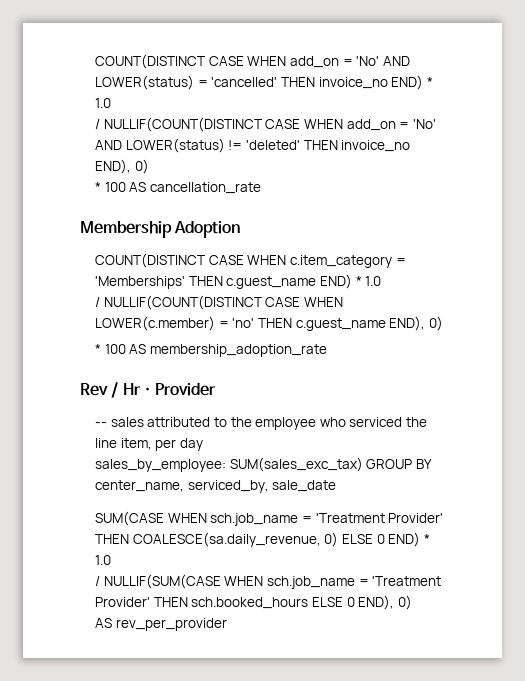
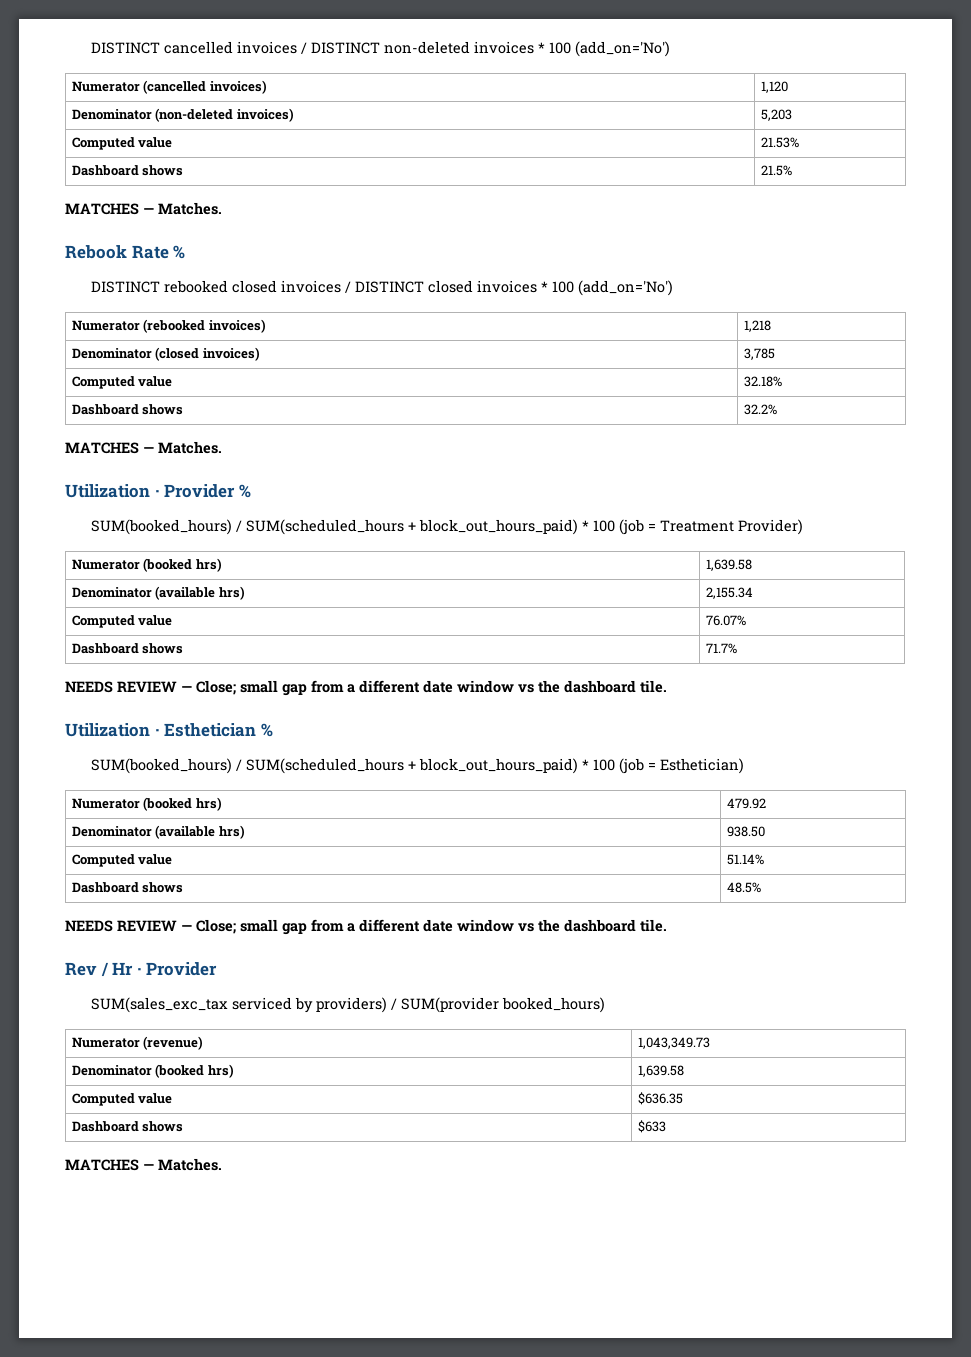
- COUNT(DISTINCT CASE WHEN add_on = 'No' AND LOWER(status) = 'cancelled' THEN invoice_no END) * 1.0
- / NULLIF(COUNT(DISTINCT CASE WHEN add_on = 'No' AND LOWER(status) != 'deleted' THEN invoice_no END), 0)
- * 100 AS cancellation_rate
- Membership Adoption
- COUNT(DISTINCT CASE WHEN c.item_category = 'Memberships' THEN c.guest_name END) * 1.0
- / NULLIF(COUNT(DISTINCT CASE WHEN LOWER(c.member) = 'no' THEN c.guest_name END), 0)
- * 100 AS membership_adoption_rate
+ DISTINCT cancelled invoices / DISTINCT non-deleted invoices * 100 (add_on='No')
+ Numerator (cancelled invoices) | 1,120
+ Denominator (non-deleted invoices) | 5,203
+ Computed value | 21.53%
+ Dashboard shows | 21.5%
+ MATCHES — Matches.
+ Rebook Rate %
+ DISTINCT rebooked closed invoices / DISTINCT closed invoices * 100 (add_on='No')
+ Numerator (rebooked invoices) | 1,218
+ Denominator (closed invoices) | 3,785
+ Computed value | 32.18%
+ Dashboard shows | 32.2%
+ MATCHES — Matches.
+ Utilization · Provider %
+ SUM(booked_hours) / SUM(scheduled_hours + block_out_hours_paid) * 100 (job = Treatment Provider)
+ Numerator (booked hrs) | 1,639.58
+ Denominator (available hrs) | 2,155.34
+ Computed value | 76.07%
+ Dashboard shows | 71.7%
+ NEEDS REVIEW — Close; small gap from a different date window vs the dashboard tile.
+ Utilization · Esthetician %
+ SUM(booked_hours) / SUM(scheduled_hours + block_out_hours_paid) * 100 (job = Esthetician)
+ Numerator (booked hrs) | 479.92
+ Denominator (available hrs) | 938.50
+ Computed value | 51.14%
+ Dashboard shows | 48.5%
+ NEEDS REVIEW — Close; small gap from a different date window vs the dashboard tile.
- -- sales attributed to the employee who serviced the line item, per day
- sales_by_employee: SUM(sales_exc_tax) GROUP BY center_name, serviced_by, sale_date
- SUM(CASE WHEN sch.job_name = 'Treatment Provider' THEN COALESCE(sa.daily_revenue, 0) ELSE 0 END) * 1.0
- / NULLIF(SUM(CASE WHEN sch.job_name = 'Treatment Provider' THEN sch.booked_hours ELSE 0 END), 0)
- AS rev_per_provider
+ SUM(sales_exc_tax serviced by providers) / SUM(provider booked_hours)
+ Numerator (revenue) | 1,043,349.73
+ Denominator (booked hrs) | 1,639.58
+ Computed value | $636.35
+ Dashboard shows | $633
+ MATCHES — Matches.

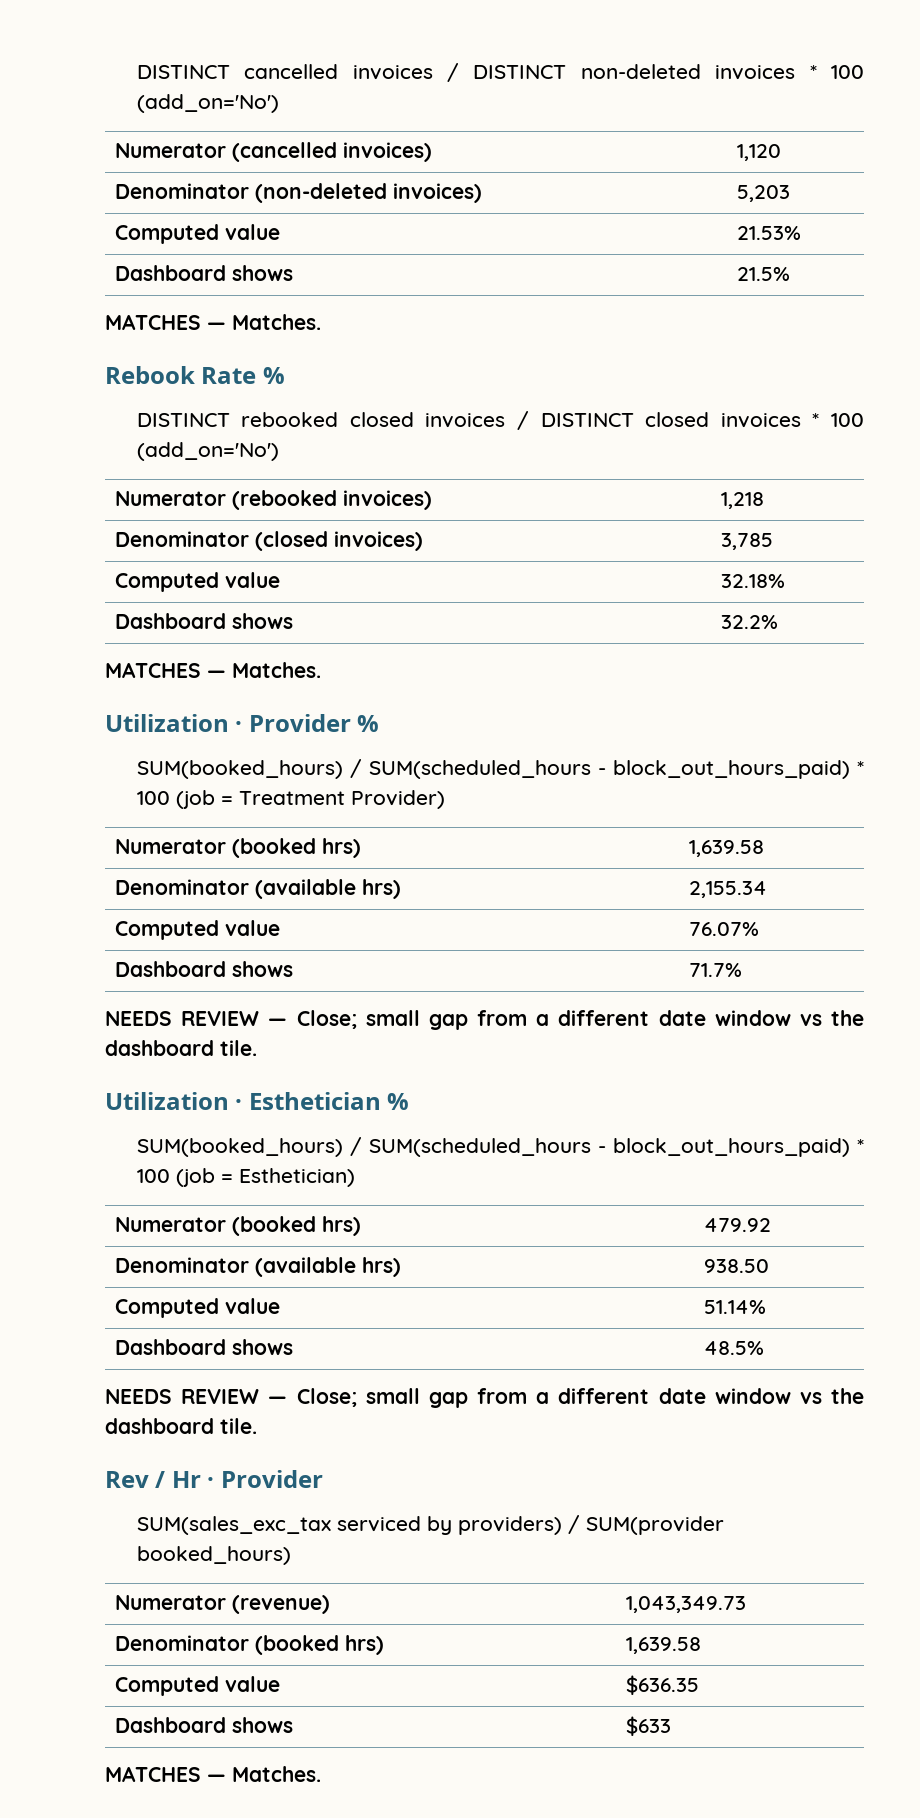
- SUM(booked_hours) / SUM(scheduled_hours + block_out_hours_paid) * 100 (job = Treatment Provider)
+ SUM(booked_hours) / SUM(scheduled_hours - block_out_hours_paid) * 100 (job = Treatment Provider)
- SUM(booked_hours) / SUM(scheduled_hours + block_out_hours_paid) * 100 (job = Esthetician)
+ SUM(booked_hours) / SUM(scheduled_hours - block_out_hours_paid) * 100 (job = Esthetician)

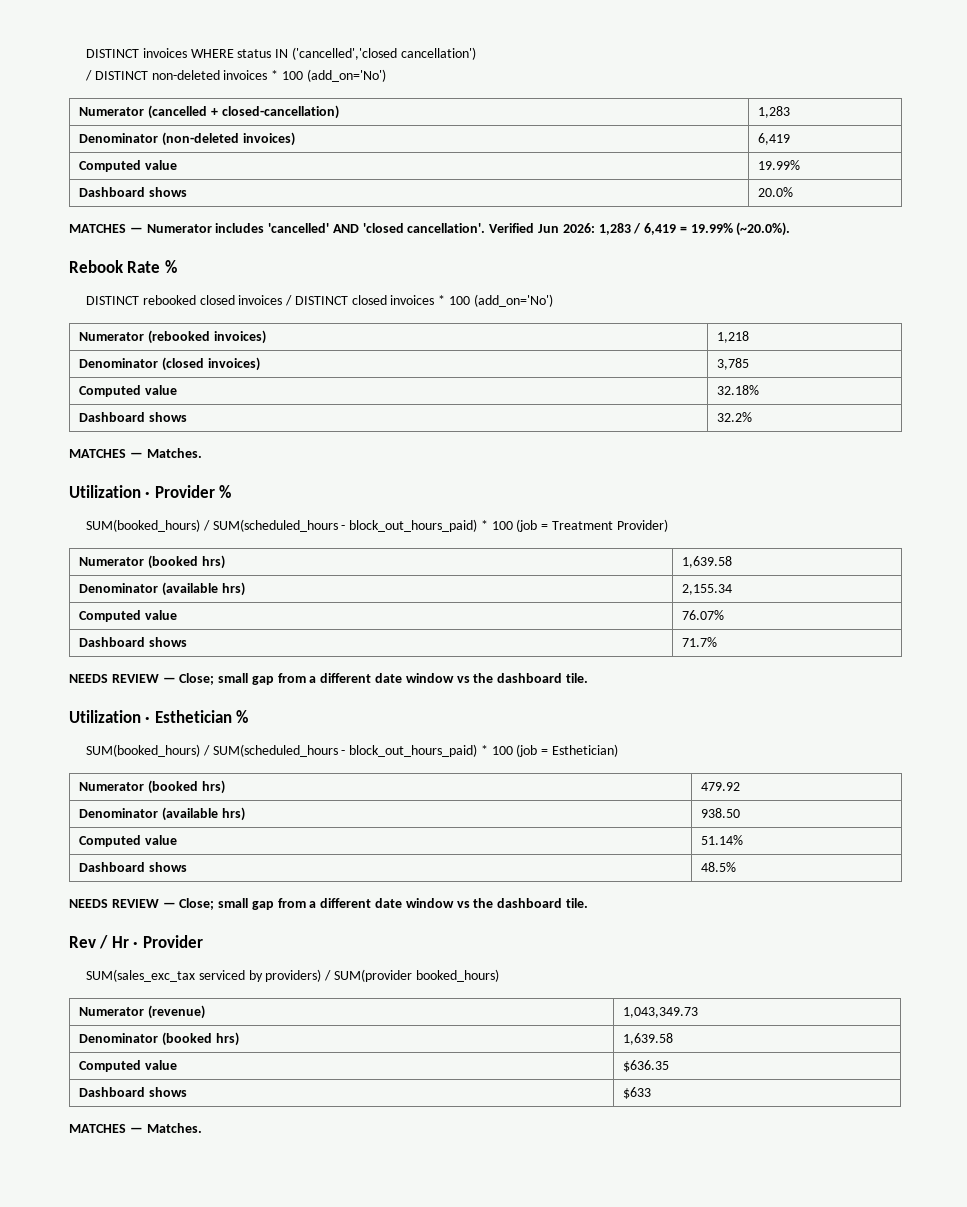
- DISTINCT cancelled invoices / DISTINCT non-deleted invoices * 100 (add_on='No')
+ DISTINCT invoices WHERE status IN ('cancelled','closed cancellation')
+ / DISTINCT non-deleted invoices * 100 (add_on='No')
- Numerator (cancelled invoices) | 1,120
+ Numerator (cancelled + closed-cancellation) | 1,283
- Denominator (non-deleted invoices) | 5,203
- Computed value | 21.53%
- Dashboard shows | 21.5%
- MATCHES — Matches.
+ Denominator (non-deleted invoices) | 6,419
+ Computed value | 19.99%
+ Dashboard shows | 20.0%
+ MATCHES — Numerator includes 'cancelled' AND 'closed cancellation'. Verified Jun 2026: 1,283 / 6,419 = 19.99% (~20.0%).

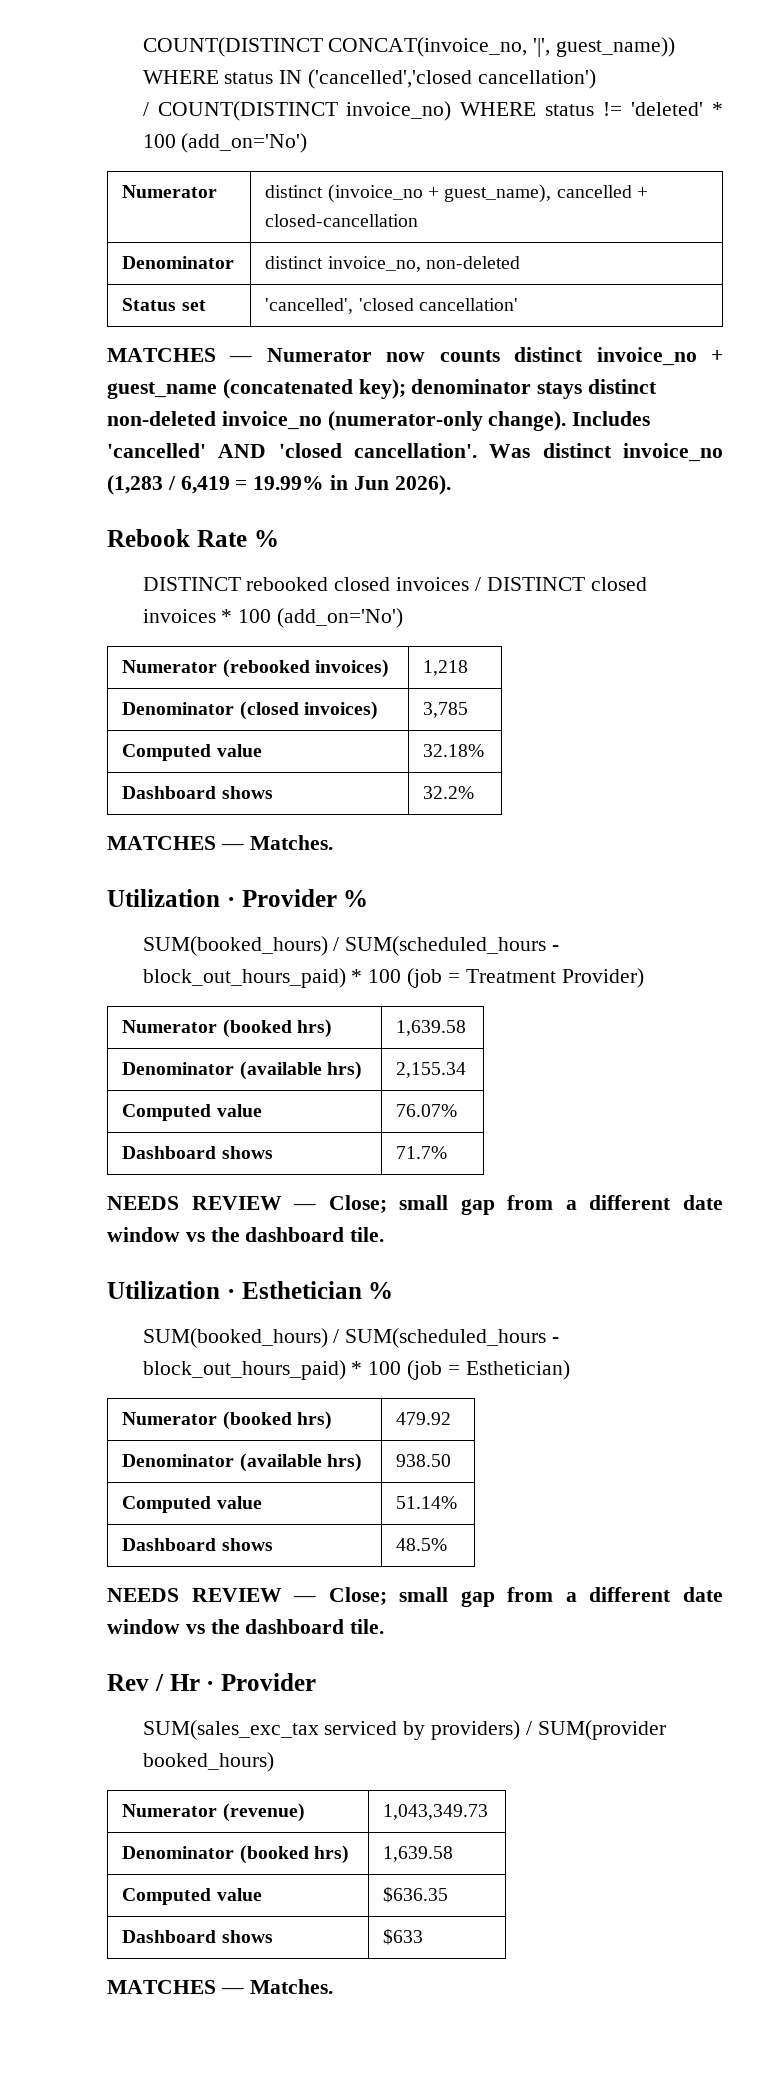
- DISTINCT invoices WHERE status IN ('cancelled','closed cancellation')
+ COUNT(DISTINCT CONCAT(invoice_no, '|', guest_name)) WHERE status IN ('cancelled','closed cancellation')
- / DISTINCT non-deleted invoices * 100 (add_on='No')
- Numerator (cancelled + closed-cancellation) | 1,283
- Denominator (non-deleted invoices) | 6,419
- Computed value | 19.99%
- Dashboard shows | 20.0%
- MATCHES — Numerator includes 'cancelled' AND 'closed cancellation'. Verified Jun 2026: 1,283 / 6,419 = 19.99% (~20.0%).
+ / COUNT(DISTINCT invoice_no) WHERE status != 'deleted' * 100 (add_on='No')
+ Numerator | distinct (invoice_no + guest_name), cancelled + closed-cancellation
+ Denominator | distinct invoice_no, non-deleted
+ Status set | 'cancelled', 'closed cancellation'
+ MATCHES — Numerator now counts distinct invoice_no + guest_name (concatenated key); denominator stays distinct non-deleted invoice_no (numerator-only change). Includes 'cancelled' AND 'closed cancellation'. Was distinct invoice_no (1,283 / 6,419 = 19.99% in Jun 2026).

